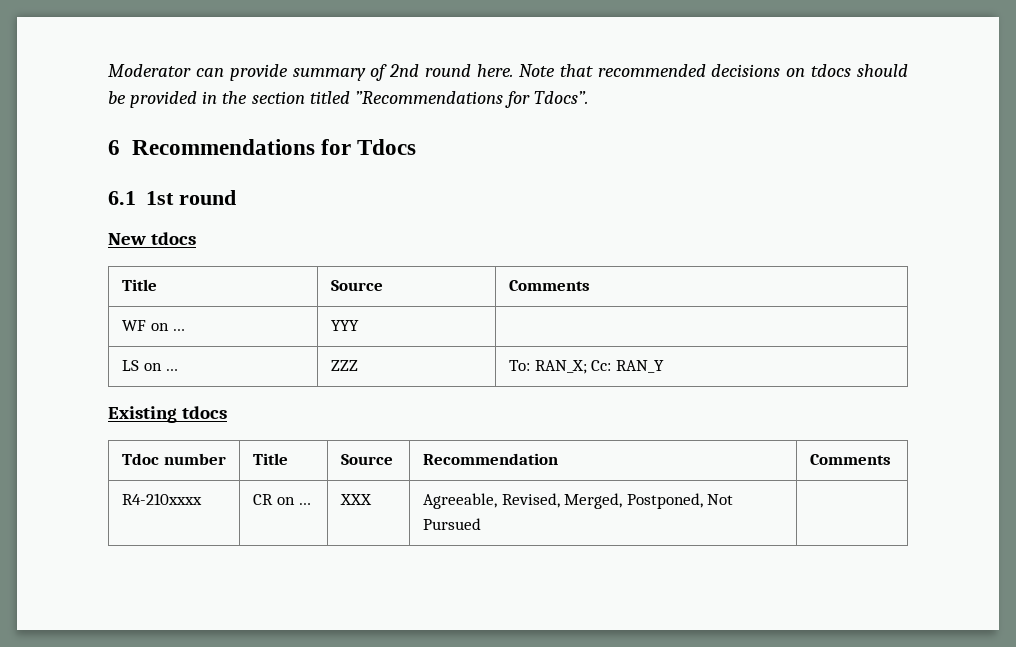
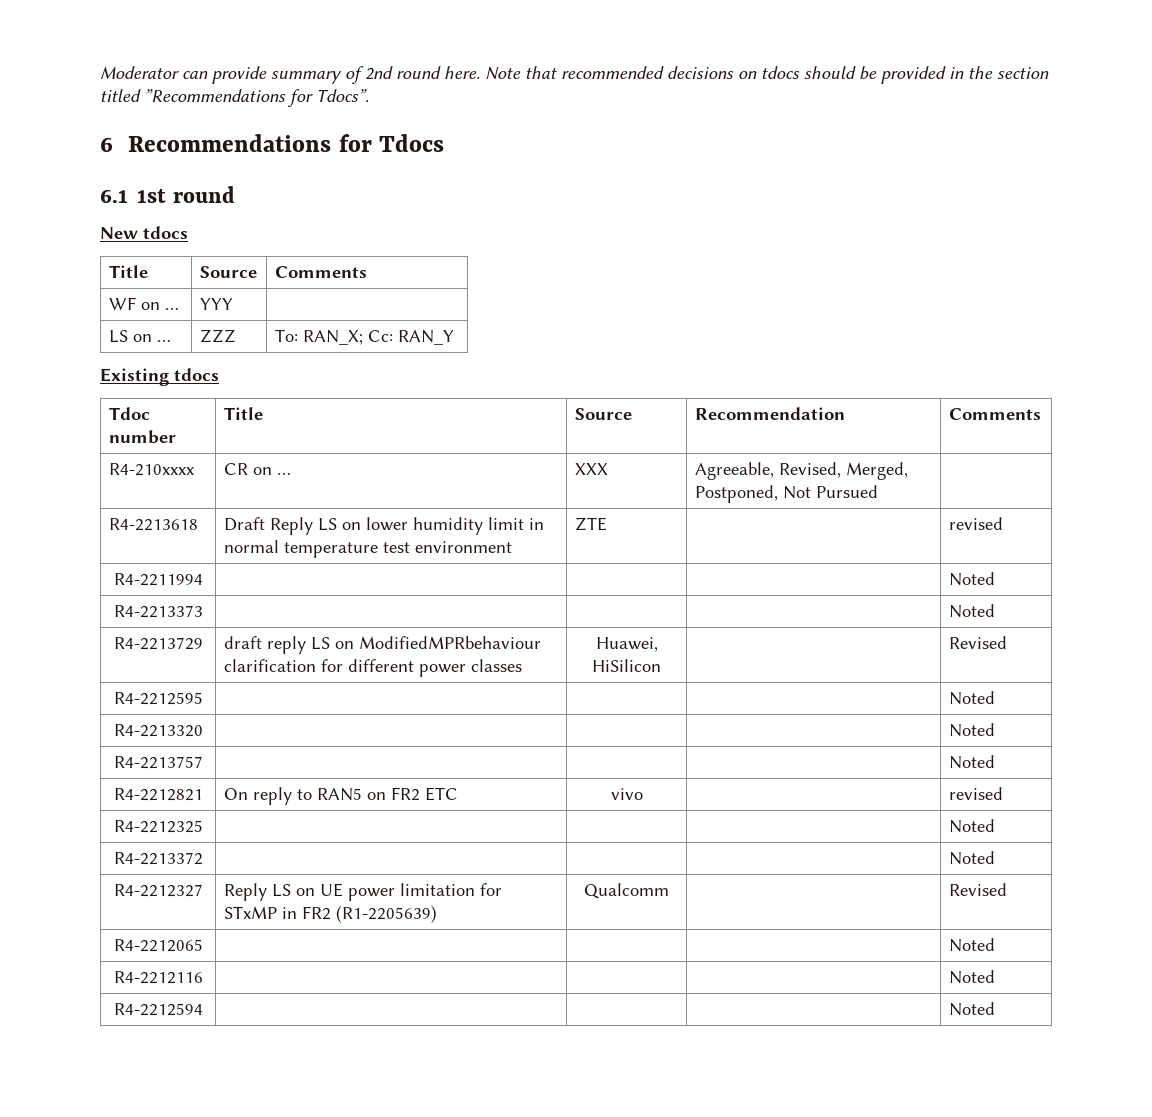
+ R4-2213618 | Draft Reply LS on lower humidity limit in normal temperature test environment | ZTE | | revised
+ R4-2211994 | | | | Noted
+ R4-2213373 | | | | Noted
+ R4-2213729 | draft reply LS on ModifiedMPRbehaviour clarification for different power classes | Huawei, HiSilicon | | Revised
+ R4-2212595 | | | | Noted
+ R4-2213320 | | | | Noted
+ R4-2213757 | | | | Noted
+ R4-2212821 | On reply to RAN5 on FR2 ETC | vivo | | revised
+ R4-2212325 | | | | Noted
+ R4-2213372 | | | | Noted
+ R4-2212327 | Reply LS on UE power limitation for STxMP in FR2 (R1-2205639) | Qualcomm | | Revised
+ R4-2212065 | | | | Noted
+ R4-2212116 | | | | Noted
+ R4-2212594 | | | | Noted

